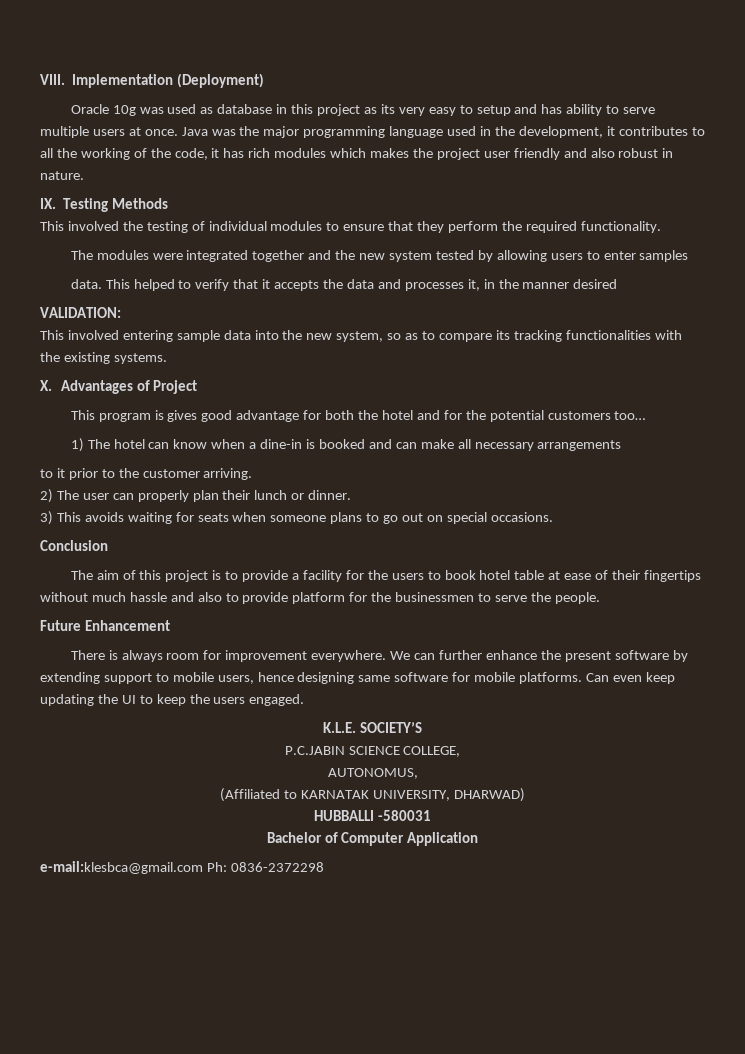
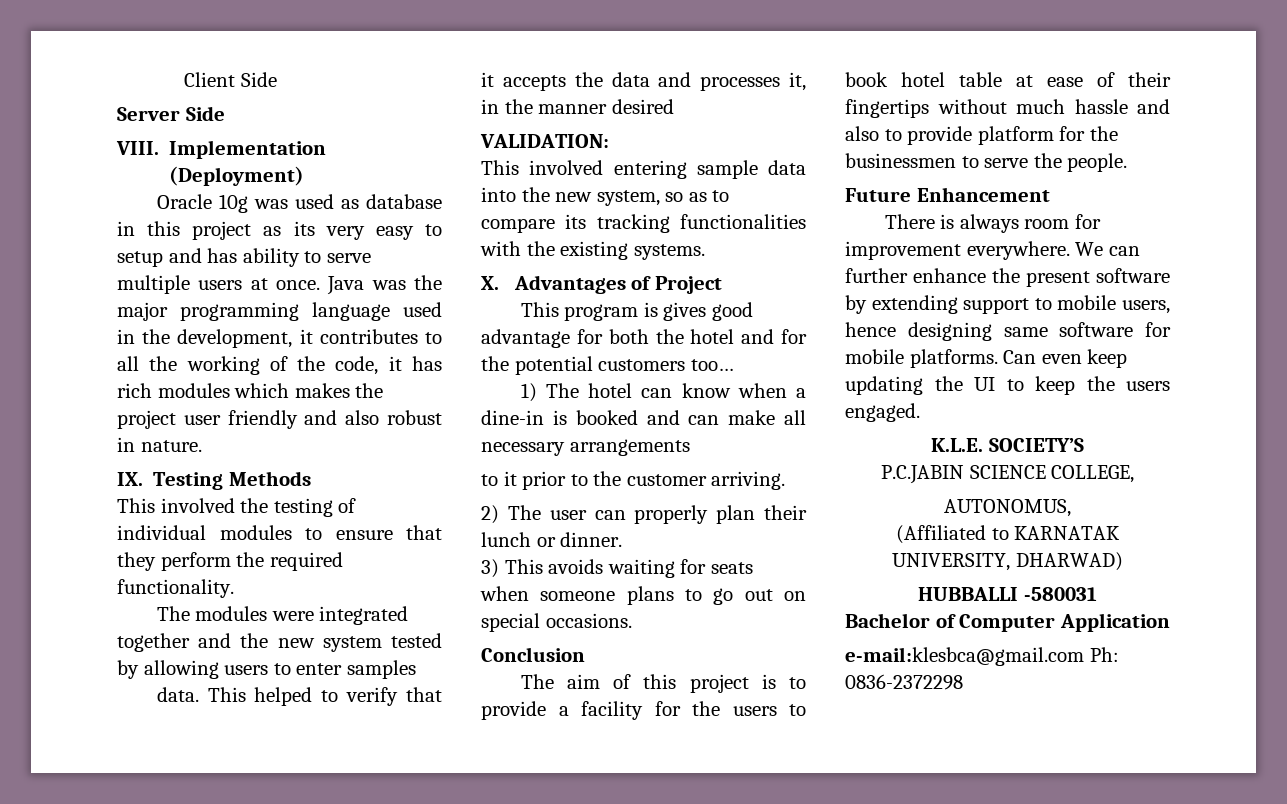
+ Client Side
+ Server Side

